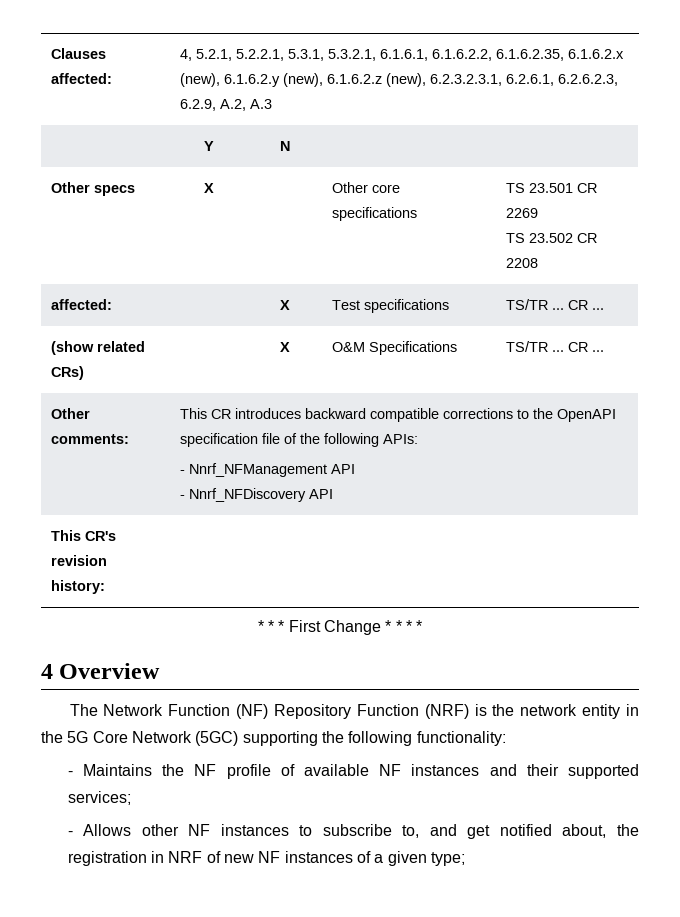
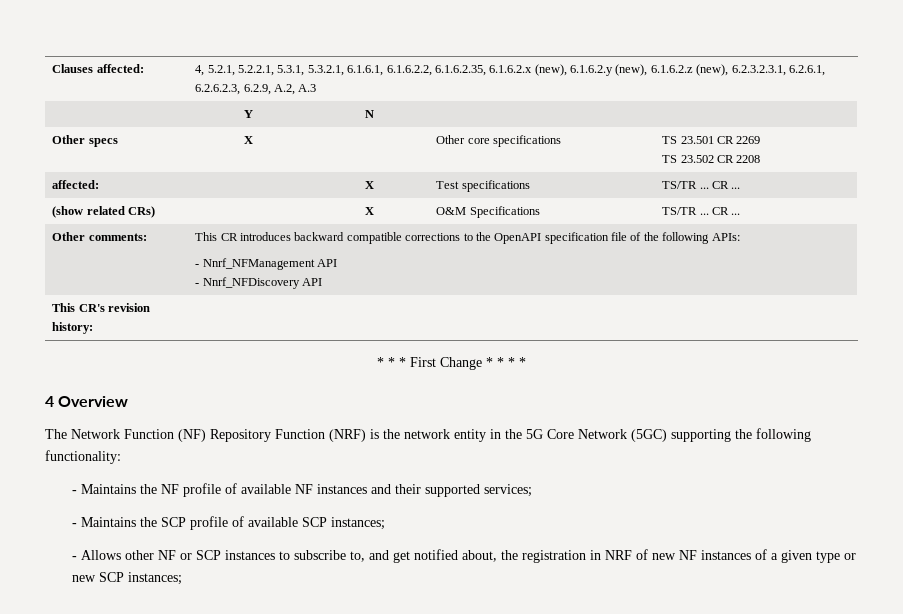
+ - Maintains the SCP profile of available SCP instances;
- - Allows other NF instances to subscribe to, and get notified about, the registration in NRF of new NF instances of a given type;
+ - Allows other NF or SCP instances to subscribe to, and get notified about, the registration in NRF of new NF instances of a given type or new SCP instances;

